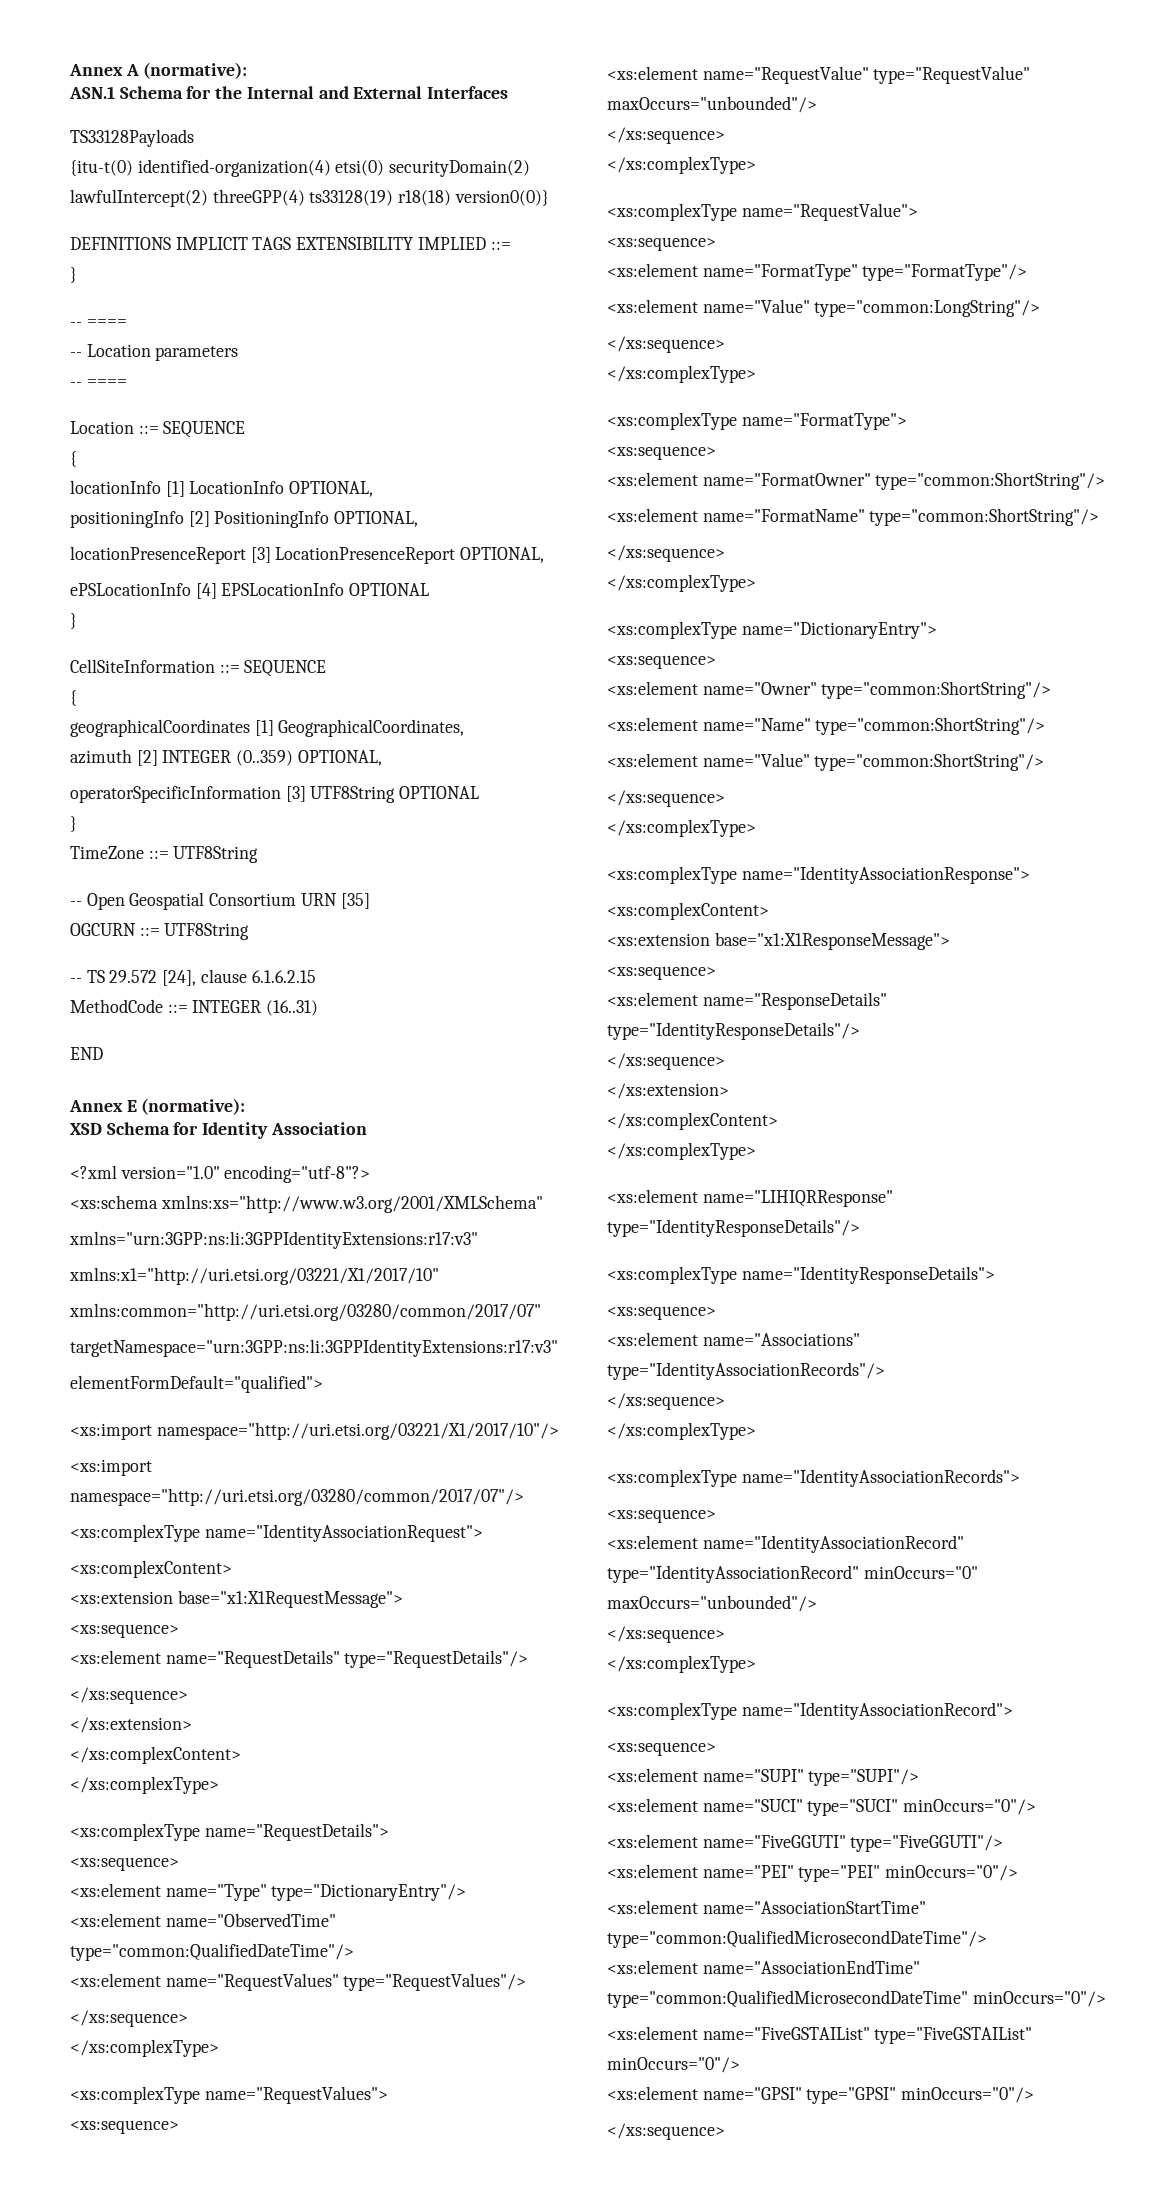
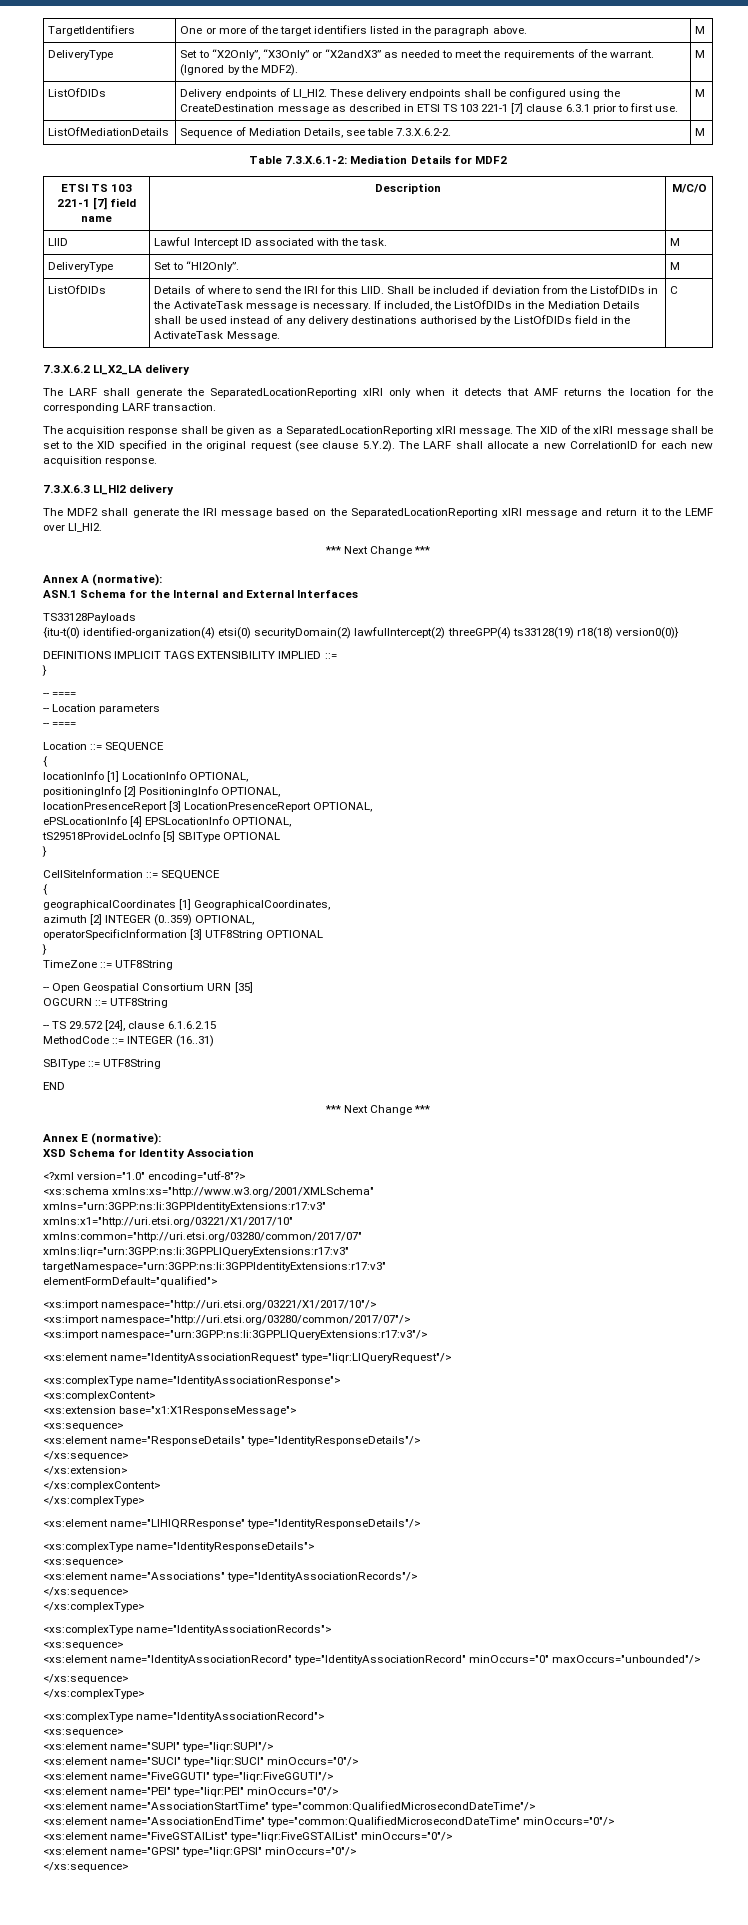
+ TargetIdentifiers | One or more of the target identifiers listed in the paragraph above. | M
+ DeliveryType | Set to “X2Only”, “X3Only” or “X2andX3” as needed to meet the requirements of the warrant. (Ignored by the MDF2). | M
+ ListOfDIDs | Delivery endpoints of LI_HI2. These delivery endpoints shall be configured using the CreateDestination message as described in ETSI TS 103 221-1 [7] clause 6.3.1 prior to first use. | M
+ ListOfMediationDetails | Sequence of Mediation Details, see table 7.3.X.6.2-2. | M
+ Table 7.3.X.6.1-2: Mediation Details for MDF2
+ ETSI TS 103 221-1 [7] field name | Description | M/C/O
+ LIID | Lawful Intercept ID associated with the task. | M
+ DeliveryType | Set to “HI2Only”. | M
+ ListOfDIDs | Details of where to send the IRI for this LIID. Shall be included if deviation from the ListofDIDs in the ActivateTask message is necessary. If included, the ListOfDIDs in the Mediation Details shall be used instead of any delivery destinations authorised by the ListOfDIDs field in the ActivateTask Message. | C
+ 7.3.X.6.2 LI_X2_LA delivery
+ The LARF shall generate the SeparatedLocationReporting xIRI only when it detects that AMF returns the location for the corresponding LARF transaction.
+ The acquisition response shall be given as a SeparatedLocationReporting xIRI message. The XID of the xIRI message shall be set to the XID specified in the original request (see clause 5.Y.2). The LARF shall allocate a new CorrelationID for each new acquisition response.
+ 7.3.X.6.3 LI_HI2 delivery
+ The MDF2 shall generate the IRI message based on the SeparatedLocationReporting xIRI message and return it to the LEMF over LI_HI2.
+ *** Next Change ***
- ePSLocationInfo [4] EPSLocationInfo OPTIONAL
+ ePSLocationInfo [4] EPSLocationInfo OPTIONAL,
+ tS29518ProvideLocInfo [5] SBIType OPTIONAL
+ SBIType ::= UTF8String
  END
+ *** Next Change ***
+ xmlns:liqr="urn:3GPP:ns:li:3GPPLIQueryExtensions:r17:v3"
- <xs:complexType name="IdentityAssociationRequest">
- <xs:complexContent>
- <xs:extension base="x1:X1RequestMessage">
- <xs:sequence>
- <xs:element name="RequestDetails" type="RequestDetails"/>
- </xs:sequence>
- </xs:extension>
- </xs:complexContent>
- </xs:complexType>
- <xs:complexType name="RequestDetails">
- <xs:sequence>
- <xs:element name="Type" type="DictionaryEntry"/>
- <xs:element name="ObservedTime" type="common:QualifiedDateTime"/>
- <xs:element name="RequestValues" type="RequestValues"/>
- </xs:sequence>
- </xs:complexType>
- <xs:complexType name="RequestValues">
- <xs:sequence>
- <xs:element name="RequestValue" type="RequestValue" maxOccurs="unbounded"/>
- </xs:sequence>
- </xs:complexType>
- <xs:complexType name="RequestValue">
- <xs:sequence>
- <xs:element name="FormatType" type="FormatType"/>
- <xs:element name="Value" type="common:LongString"/>
- </xs:sequence>
- </xs:complexType>
- <xs:complexType name="FormatType">
- <xs:sequence>
- <xs:element name="FormatOwner" type="common:ShortString"/>
- <xs:element name="FormatName" type="common:ShortString"/>
- </xs:sequence>
- </xs:complexType>
- <xs:complexType name="DictionaryEntry">
- <xs:sequence>
- <xs:element name="Owner" type="common:ShortString"/>
- <xs:element name="Name" type="common:ShortString"/>
- <xs:element name="Value" type="common:ShortString"/>
- </xs:sequence>
- </xs:complexType>
+ <xs:import namespace="urn:3GPP:ns:li:3GPPLIQueryExtensions:r17:v3"/>
+ <xs:element name="IdentityAssociationRequest" type="liqr:LIQueryRequest"/>
- <xs:element name="SUPI" type="SUPI"/>
+ <xs:element name="SUPI" type="liqr:SUPI"/>
- <xs:element name="SUCI" type="SUCI" minOccurs="0"/>
+ <xs:element name="SUCI" type="liqr:SUCI" minOccurs="0"/>
- <xs:element name="FiveGGUTI" type="FiveGGUTI"/>
+ <xs:element name="FiveGGUTI" type="liqr:FiveGGUTI"/>
- <xs:element name="PEI" type="PEI" minOccurs="0"/>
+ <xs:element name="PEI" type="liqr:PEI" minOccurs="0"/>
- <xs:element name="FiveGSTAIList" type="FiveGSTAIList" minOccurs="0"/>
+ <xs:element name="FiveGSTAIList" type="liqr:FiveGSTAIList" minOccurs="0"/>
- <xs:element name="GPSI" type="GPSI" minOccurs="0"/>
+ <xs:element name="GPSI" type="liqr:GPSI" minOccurs="0"/>

